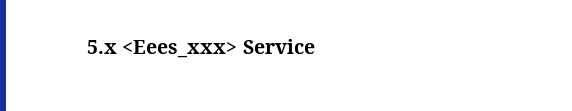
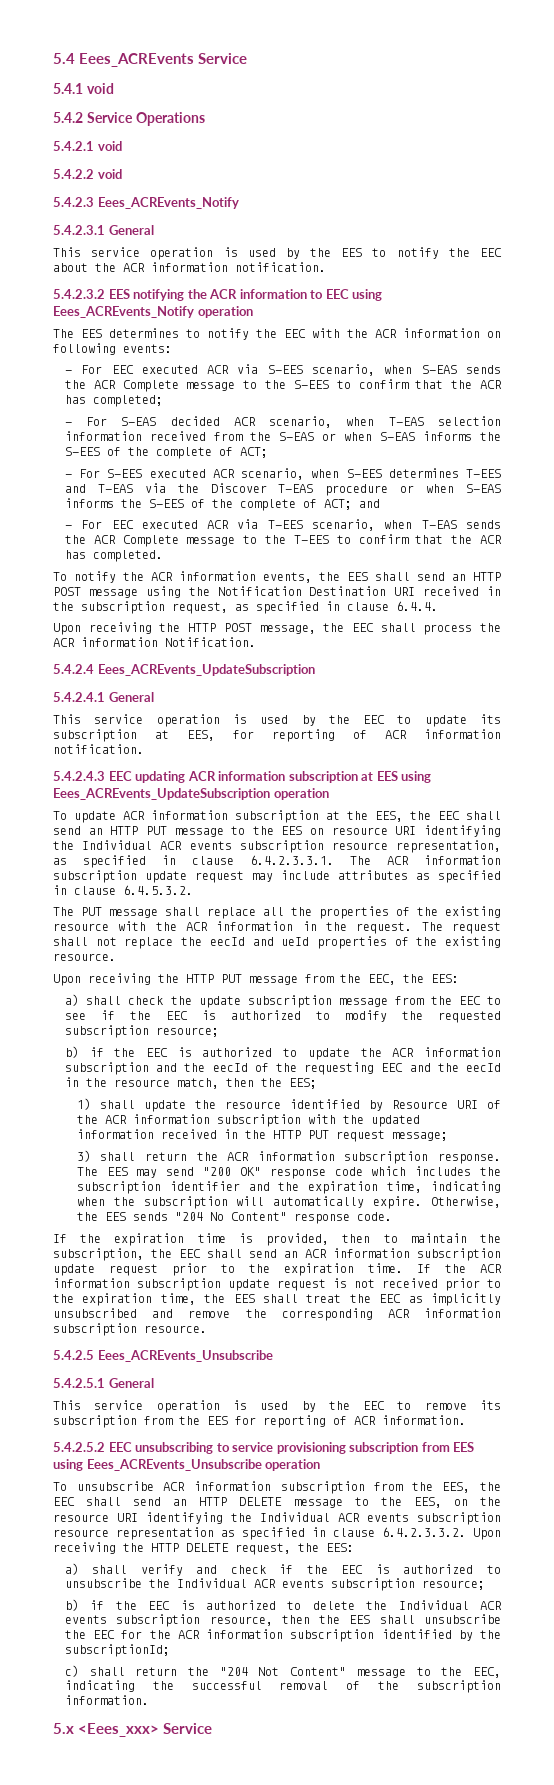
+ 5.4 Eees_ACREvents Service
+ 5.4.1 void
+ 5.4.2 Service Operations
+ 5.4.2.1 void
+ 5.4.2.2 void
+ 5.4.2.3 Eees_ACREvents_Notify
+ 5.4.2.3.1 General
+ This service operation is used by the EES to notify the EEC about the ACR information notification.
+ 5.4.2.3.2 EES notifying the ACR information to EEC using Eees_ACREvents_Notify operation
+ The EES determines to notify the EEC with the ACR information on following events:
+ - For EEC executed ACR via S-EES scenario, when S-EAS sends the ACR Complete message to the S-EES to confirm that the ACR has completed;
+ - For S-EAS decided ACR scenario, when T-EAS selection information received from the S-EAS or when S-EAS informs the S-EES of the complete of ACT;
+ - For S-EES executed ACR scenario, when S-EES determines T-EES and T-EAS via the Discover T-EAS procedure or when S-EAS informs the S-EES of the complete of ACT; and
+ - For EEC executed ACR via T-EES scenario, when T-EAS sends the ACR Complete message to the T-EES to confirm that the ACR has completed.
+ To notify the ACR information events, the EES shall send an HTTP POST message using the Notification Destination URI received in the subscription request, as specified in clause 6.4.4.
+ Upon receiving the HTTP POST message, the EEC shall process the ACR information Notification.
+ 5.4.2.4 Eees_ACREvents_UpdateSubscription
+ 5.4.2.4.1 General
+ This service operation is used by the EEC to update its subscription at EES, for reporting of ACR information notification.
+ 5.4.2.4.3 EEC updating ACR information subscription at EES using Eees_ACREvents_UpdateSubscription operation
+ To update ACR information subscription at the EES, the EEC shall send an HTTP PUT message to the EES on resource URI identifying the Individual ACR events subscription resource representation, as specified in clause 6.4.2.3.3.1. The ACR information subscription update request may include attributes as specified in clause 6.4.5.3.2.
+ The PUT message shall replace all the properties of the existing resource with the ACR information in the request. The request shall not replace the eecId and ueId properties of the existing resource.
+ Upon receiving the HTTP PUT message from the EEC, the EES:
+ a) shall check the update subscription message from the EEC to see if the EEC is authorized to modify the requested subscription resource;
+ b) if the EEC is authorized to update the ACR information subscription and the eecId of the requesting EEC and the eecId in the resource match, then the EES;
+ 1) shall update the resource identified by Resource URI of the ACR information subscription with the updated information received in the HTTP PUT request message;
+ 3) shall return the ACR information subscription response. The EES may send "200 OK" response code which includes the subscription identifier and the expiration time, indicating when the subscription will automatically expire. Otherwise, the EES sends "204 No Content" response code.
+ If the expiration time is provided, then to maintain the subscription, the EEC shall send an ACR information subscription update request prior to the expiration time. If the ACR information subscription update request is not received prior to the expiration time, the EES shall treat the EEC as implicitly unsubscribed and remove the corresponding ACR information subscription resource.
+ 5.4.2.5 Eees_ACREvents_Unsubscribe
+ 5.4.2.5.1 General
+ This service operation is used by the EEC to remove its subscription from the EES for reporting of ACR information.
+ 5.4.2.5.2 EEC unsubscribing to service provisioning subscription from EES using Eees_ACREvents_Unsubscribe operation
+ To unsubscribe ACR information subscription from the EES, the EEC shall send an HTTP DELETE message to the EES, on the resource URI identifying the Individual ACR events subscription resource representation as specified in clause 6.4.2.3.3.2. Upon receiving the HTTP DELETE request, the EES:
+ a) shall verify and check if the EEC is authorized to unsubscribe the Individual ACR events subscription resource;
+ b) if the EEC is authorized to delete the Individual ACR events subscription resource, then the EES shall unsubscribe the EEC for the ACR information subscription identified by the subscriptionId;
+ c) shall return the "204 Not Content" message to the EEC, indicating the successful removal of the subscription information.

